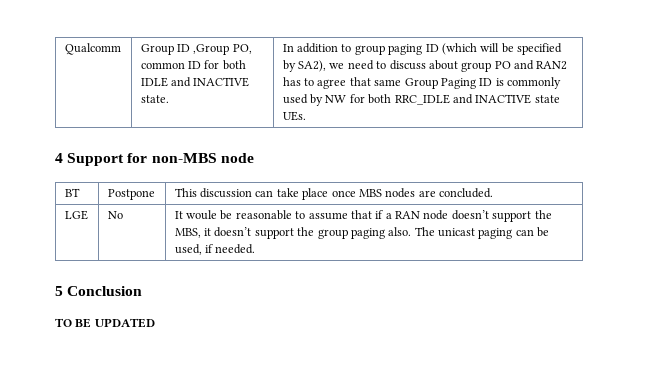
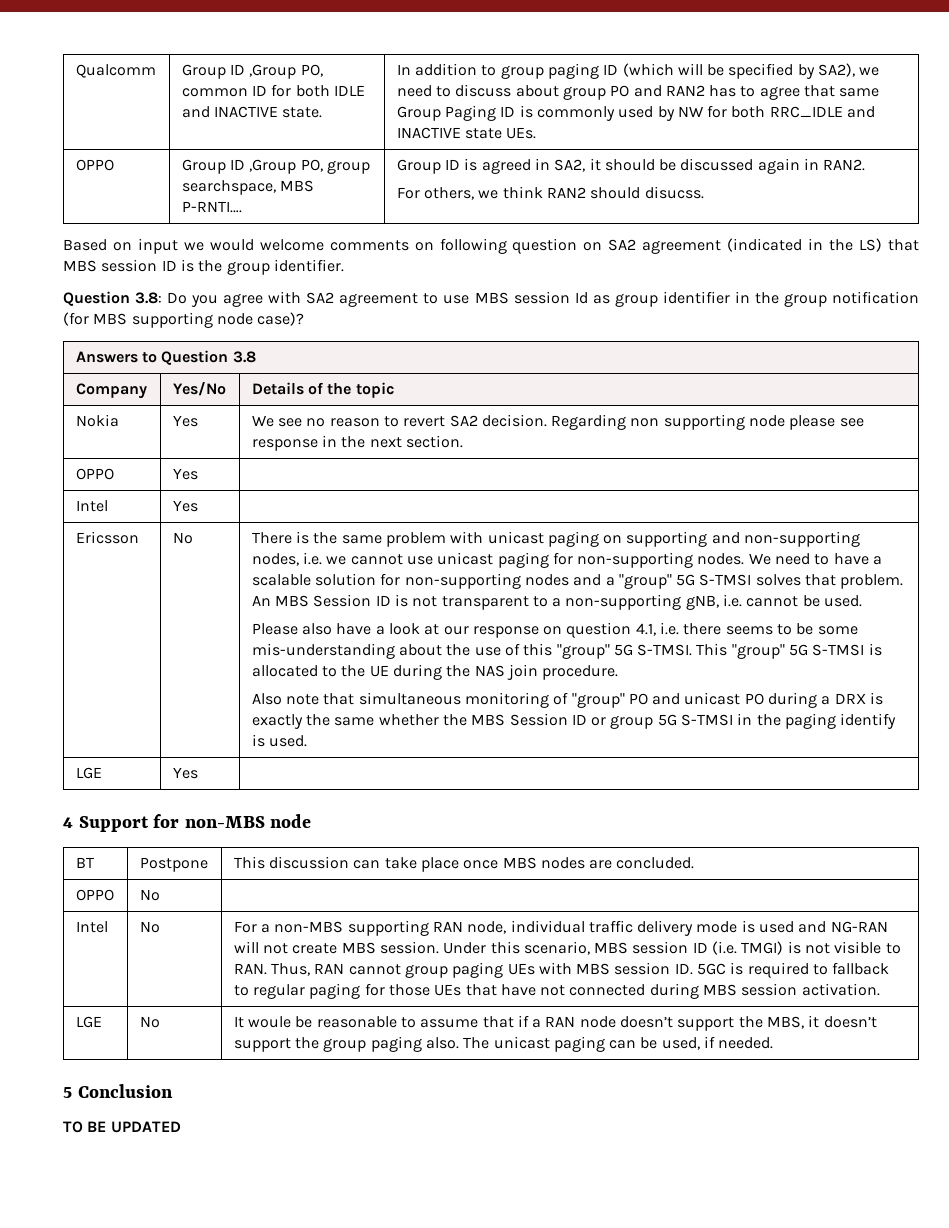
+ OPPO | Group ID ,Group PO, group searchspace, MBS P-RNTI…. | Group ID is agreed in SA2, it should be discussed again in RAN2.
+ For others, we think RAN2 should disucss.
+ Based on input we would welcome comments on following question on SA2 agreement (indicated in the LS) that MBS session ID is the group identifier.
+ Question 3.8: Do you agree with SA2 agreement to use MBS session Id as group identifier in the group notification (for MBS supporting node case)?
+ Answers to Question 3.8
+ Company | Yes/No | Details of the topic
+ Nokia | Yes | We see no reason to revert SA2 decision. Regarding non supporting node please see response in the next section.
+ OPPO | Yes |
+ Intel | Yes |
+ Ericsson | No | There is the same problem with unicast paging on supporting and non-supporting nodes, i.e. we cannot use unicast paging for non-supporting nodes. We need to have a scalable solution for non-supporting nodes and a "group" 5G S-TMSI solves that problem. An MBS Session ID is not transparent to a non-supporting gNB, i.e. cannot be used.
+ Please also have a look at our response on question 4.1, i.e. there seems to be some mis-understanding about the use of this "group" 5G S-TMSI. This "group" 5G S-TMSI is allocated to the UE during the NAS join procedure.
+ Also note that simultaneous monitoring of "group" PO and unicast PO during a DRX is exactly the same whether the MBS Session ID or group 5G S-TMSI in the paging identify is used.
+ LGE | Yes |
+ OPPO | No |
+ Intel | No | For a non-MBS supporting RAN node, individual traffic delivery mode is used and NG-RAN will not create MBS session. Under this scenario, MBS session ID (i.e. TMGI) is not visible to RAN. Thus, RAN cannot group paging UEs with MBS session ID. 5GC is required to fallback to regular paging for those UEs that have not connected during MBS session activation.

